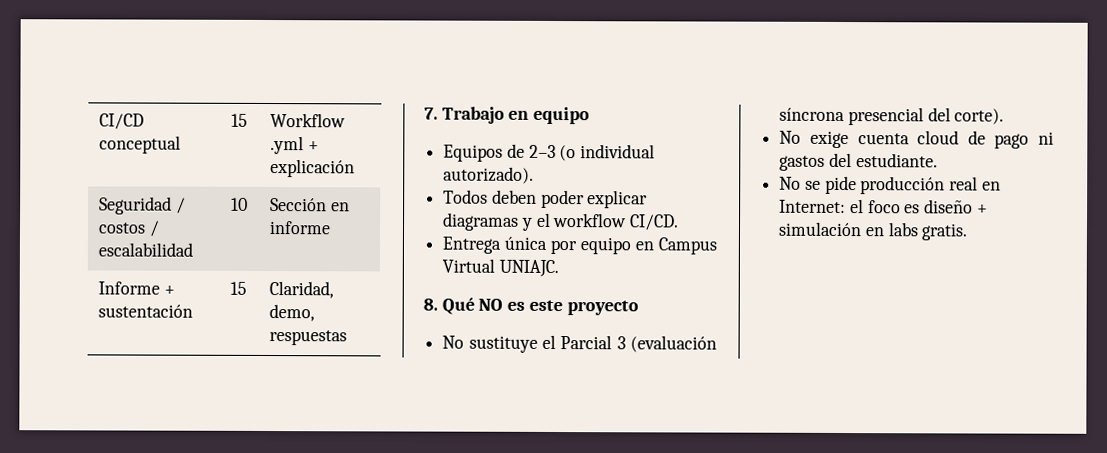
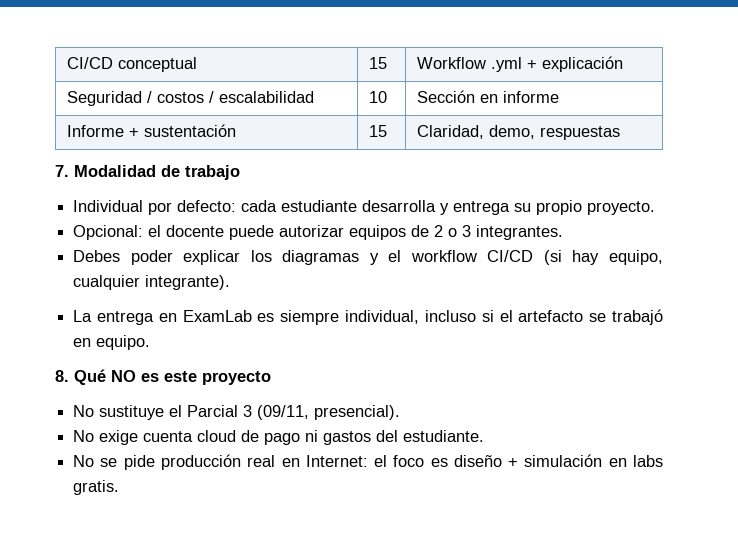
- 7. Trabajo en equipo
- Equipos de 2–3 (o individual autorizado).
- Todos deben poder explicar diagramas y el workflow CI/CD.
- Entrega única por equipo en Campus Virtual UNIAJC.
+ 7. Modalidad de trabajo
+ Individual por defecto: cada estudiante desarrolla y entrega su propio proyecto.
+ Opcional: el docente puede autorizar equipos de 2 o 3 integrantes.
+ Debes poder explicar los diagramas y el workflow CI/CD (si hay equipo, cualquier integrante).
+ La entrega en ExamLab es siempre individual, incluso si el artefacto se trabajó en equipo.
- No sustituye el Parcial 3 (evaluación síncrona presencial del corte).
+ No sustituye el Parcial 3 (09/11, presencial).

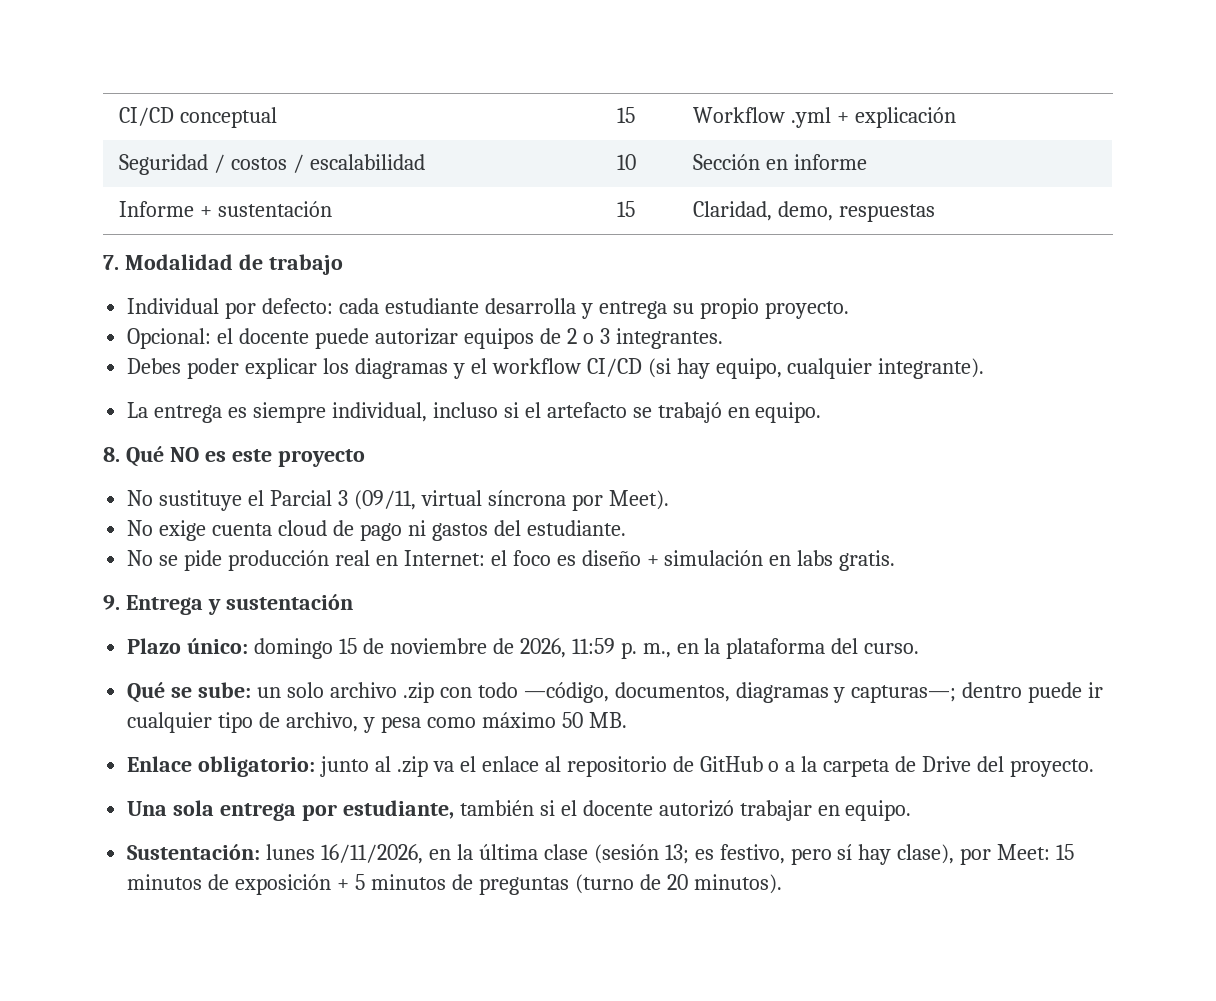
- La entrega en ExamLab es siempre individual, incluso si el artefacto se trabajó en equipo.
+ La entrega es siempre individual, incluso si el artefacto se trabajó en equipo.
- No sustituye el Parcial 3 (09/11, presencial).
+ No sustituye el Parcial 3 (09/11, virtual síncrona por Meet).
+ 9. Entrega y sustentación
+ Plazo único: domingo 15 de noviembre de 2026, 11:59 p. m., en la plataforma del curso.
+ Qué se sube: un solo archivo .zip con todo —código, documentos, diagramas y capturas—; dentro puede ir cualquier tipo de archivo, y pesa como máximo 50 MB.
+ Enlace obligatorio: junto al .zip va el enlace al repositorio de GitHub o a la carpeta de Drive del proyecto.
+ Una sola entrega por estudiante, también si el docente autorizó trabajar en equipo.
+ Sustentación: lunes 16/11/2026, en la última clase (sesión 13; es festivo, pero sí hay clase), por Meet: 15 minutos de exposición + 5 minutos de preguntas (turno de 20 minutos).

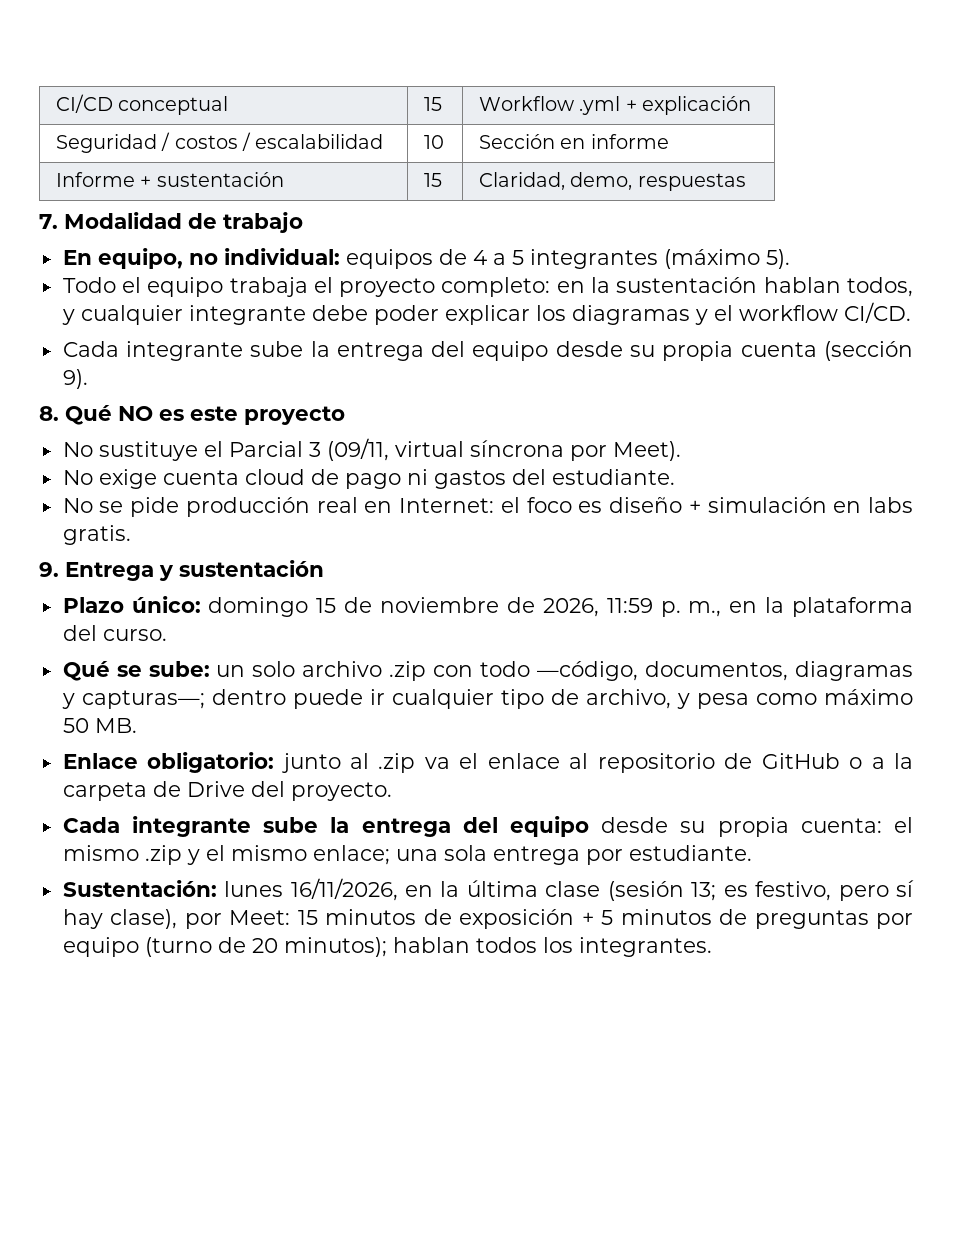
- Individual por defecto: cada estudiante desarrolla y entrega su propio proyecto.
- Opcional: el docente puede autorizar equipos de 2 o 3 integrantes.
- Debes poder explicar los diagramas y el workflow CI/CD (si hay equipo, cualquier integrante).
- La entrega es siempre individual, incluso si el artefacto se trabajó en equipo.
+ En equipo, no individual: equipos de 4 a 5 integrantes (máximo 5).
+ Todo el equipo trabaja el proyecto completo: en la sustentación hablan todos, y cualquier integrante debe poder explicar los diagramas y el workflow CI/CD.
+ Cada integrante sube la entrega del equipo desde su propia cuenta (sección 9).
- Una sola entrega por estudiante, también si el docente autorizó trabajar en equipo.
+ Cada integrante sube la entrega del equipo desde su propia cuenta: el mismo .zip y el mismo enlace; una sola entrega por estudiante.
- Sustentación: lunes 16/11/2026, en la última clase (sesión 13; es festivo, pero sí hay clase), por Meet: 15 minutos de exposición + 5 minutos de preguntas (turno de 20 minutos).
+ Sustentación: lunes 16/11/2026, en la última clase (sesión 13; es festivo, pero sí hay clase), por Meet: 15 minutos de exposición + 5 minutos de preguntas por equipo (turno de 20 minutos); hablan todos los integrantes.

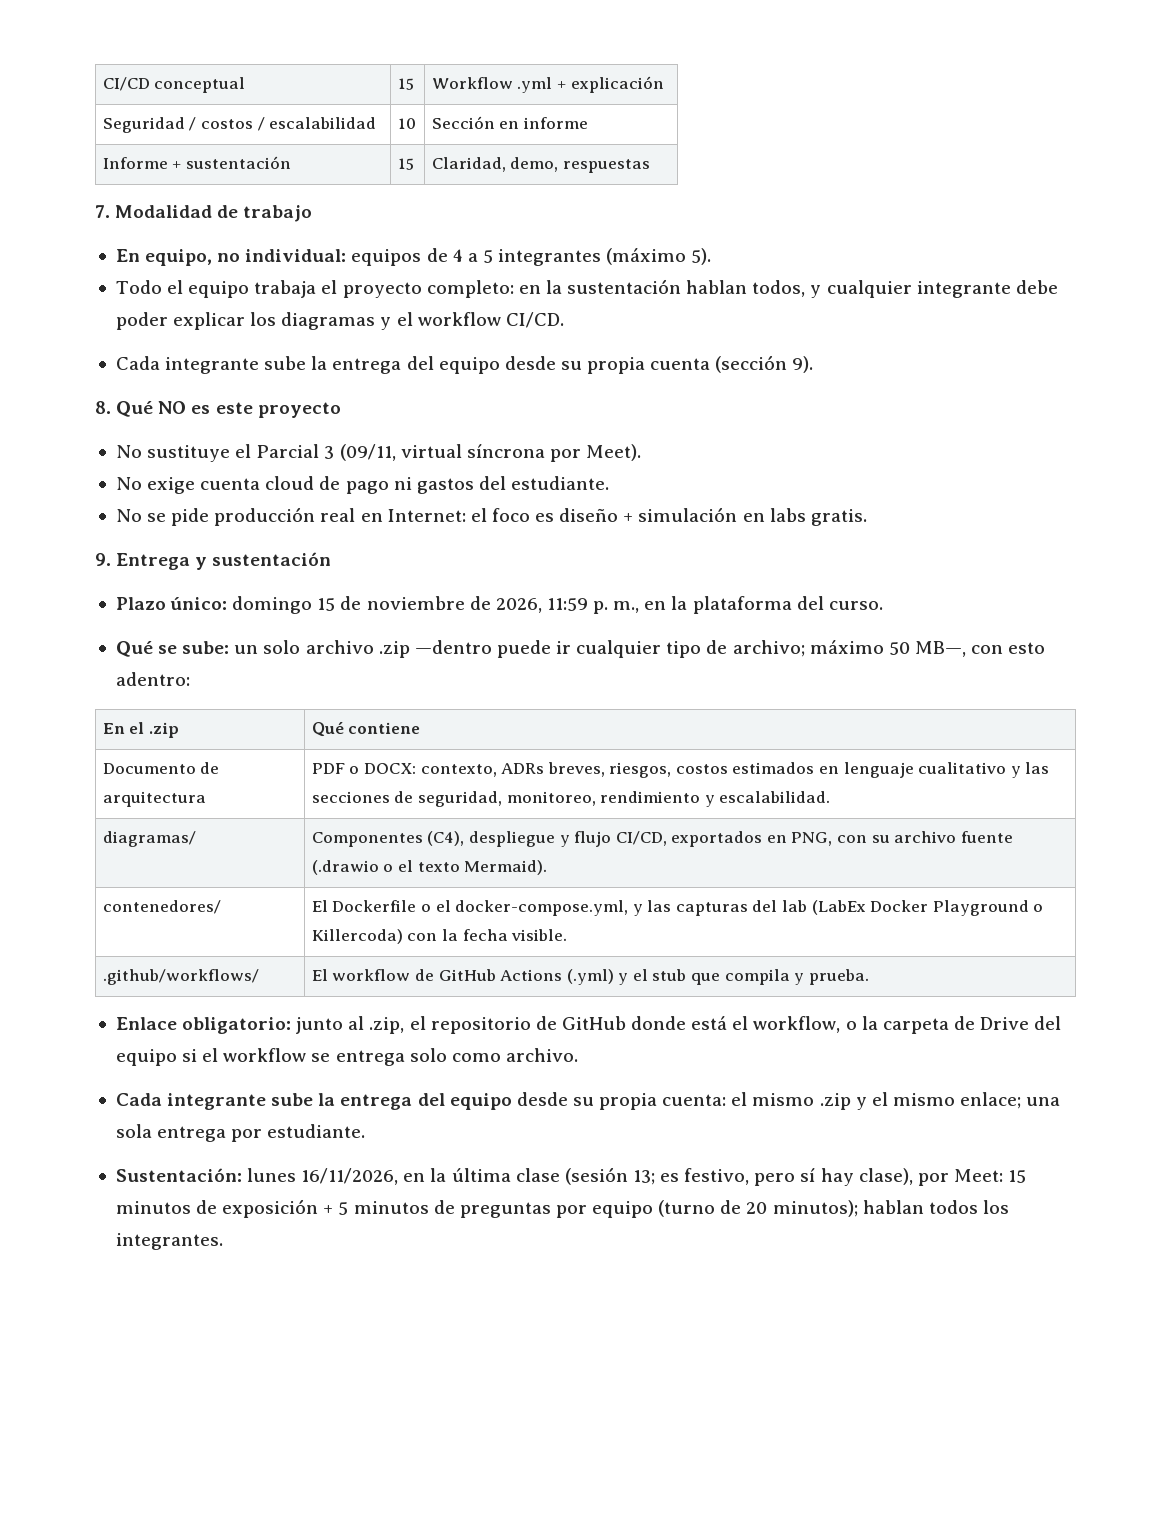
- Qué se sube: un solo archivo .zip con todo —código, documentos, diagramas y capturas—; dentro puede ir cualquier tipo de archivo, y pesa como máximo 50 MB.
- Enlace obligatorio: junto al .zip va el enlace al repositorio de GitHub o a la carpeta de Drive del proyecto.
+ Qué se sube: un solo archivo .zip —dentro puede ir cualquier tipo de archivo; máximo 50 MB—, con esto adentro:
+ En el .zip | Qué contiene
+ Documento de arquitectura | PDF o DOCX: contexto, ADRs breves, riesgos, costos estimados en lenguaje cualitativo y las secciones de seguridad, monitoreo, rendimiento y escalabilidad.
+ diagramas/ | Componentes (C4), despliegue y flujo CI/CD, exportados en PNG, con su archivo fuente (.drawio o el texto Mermaid).
+ contenedores/ | El Dockerfile o el docker-compose.yml, y las capturas del lab (LabEx Docker Playground o Killercoda) con la fecha visible.
+ .github/workflows/ | El workflow de GitHub Actions (.yml) y el stub que compila y prueba.
+ Enlace obligatorio: junto al .zip, el repositorio de GitHub donde está el workflow, o la carpeta de Drive del equipo si el workflow se entrega solo como archivo.

